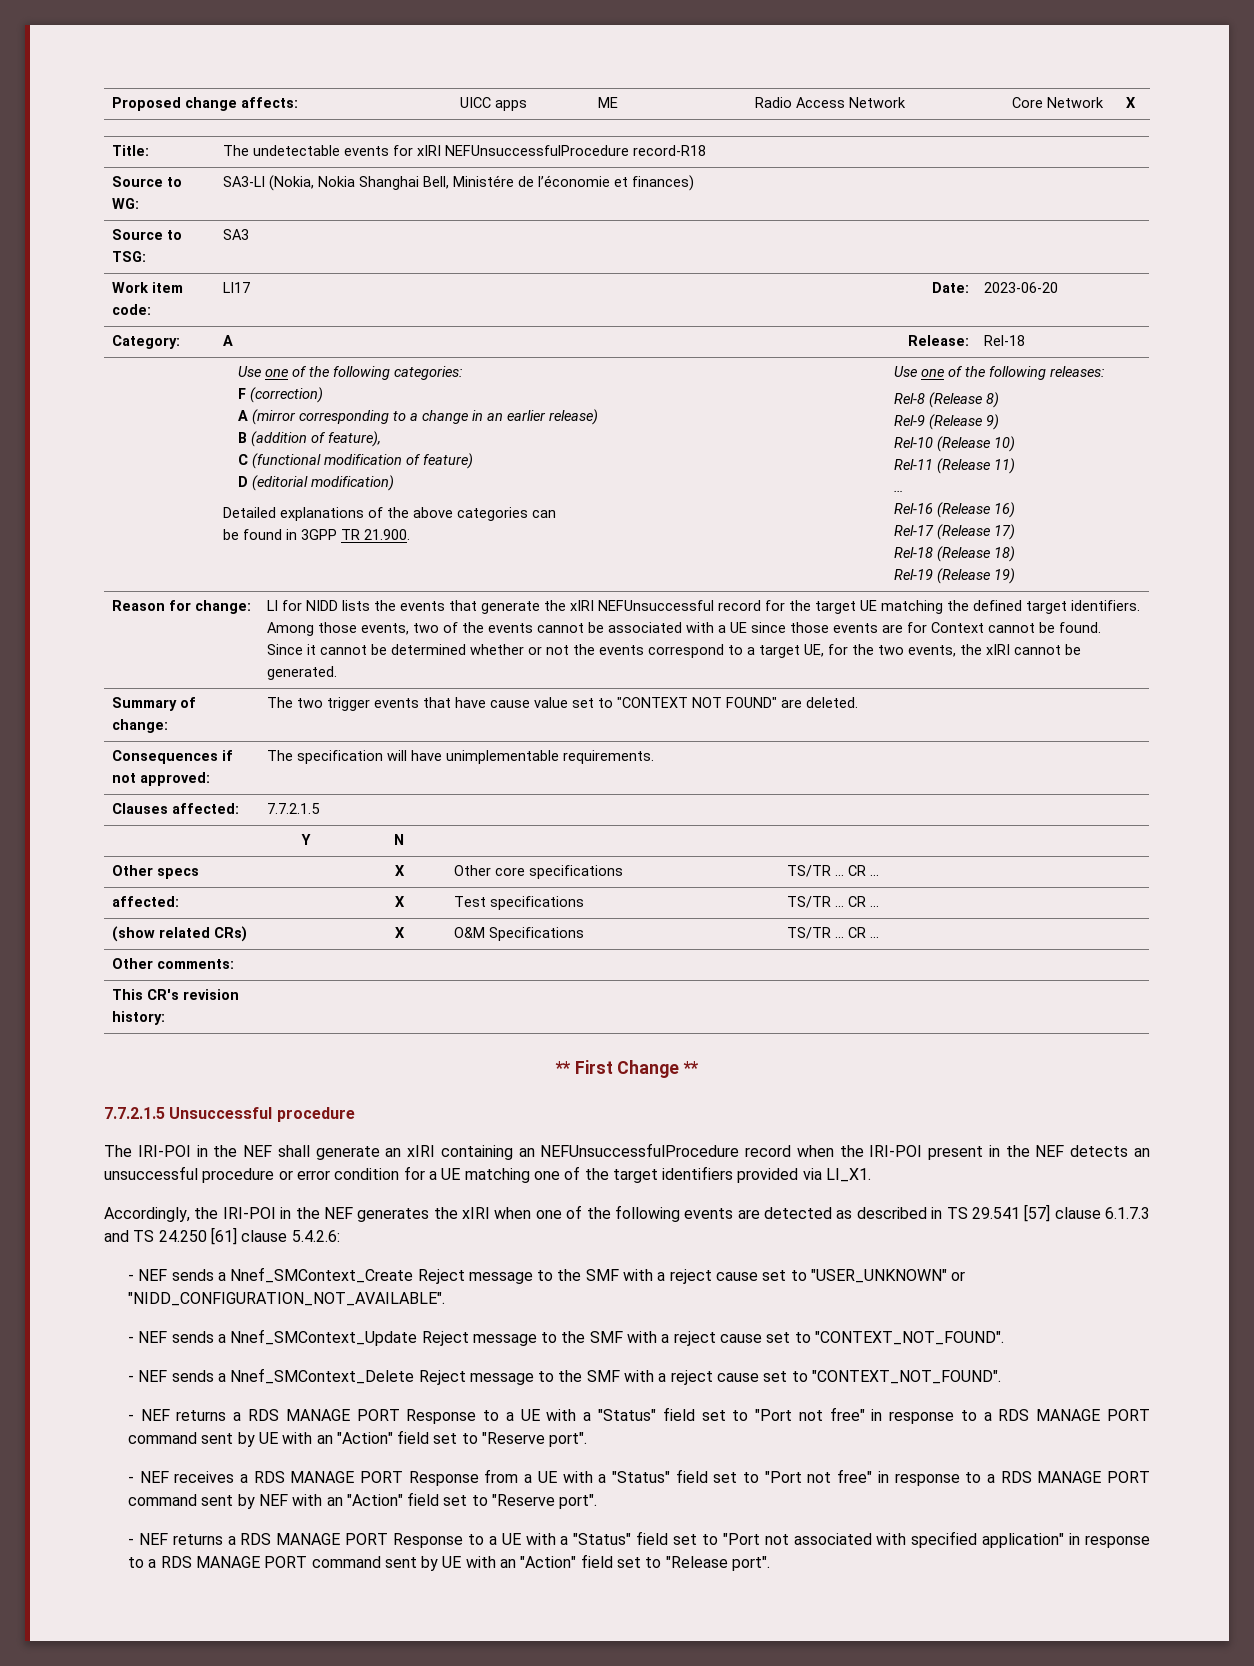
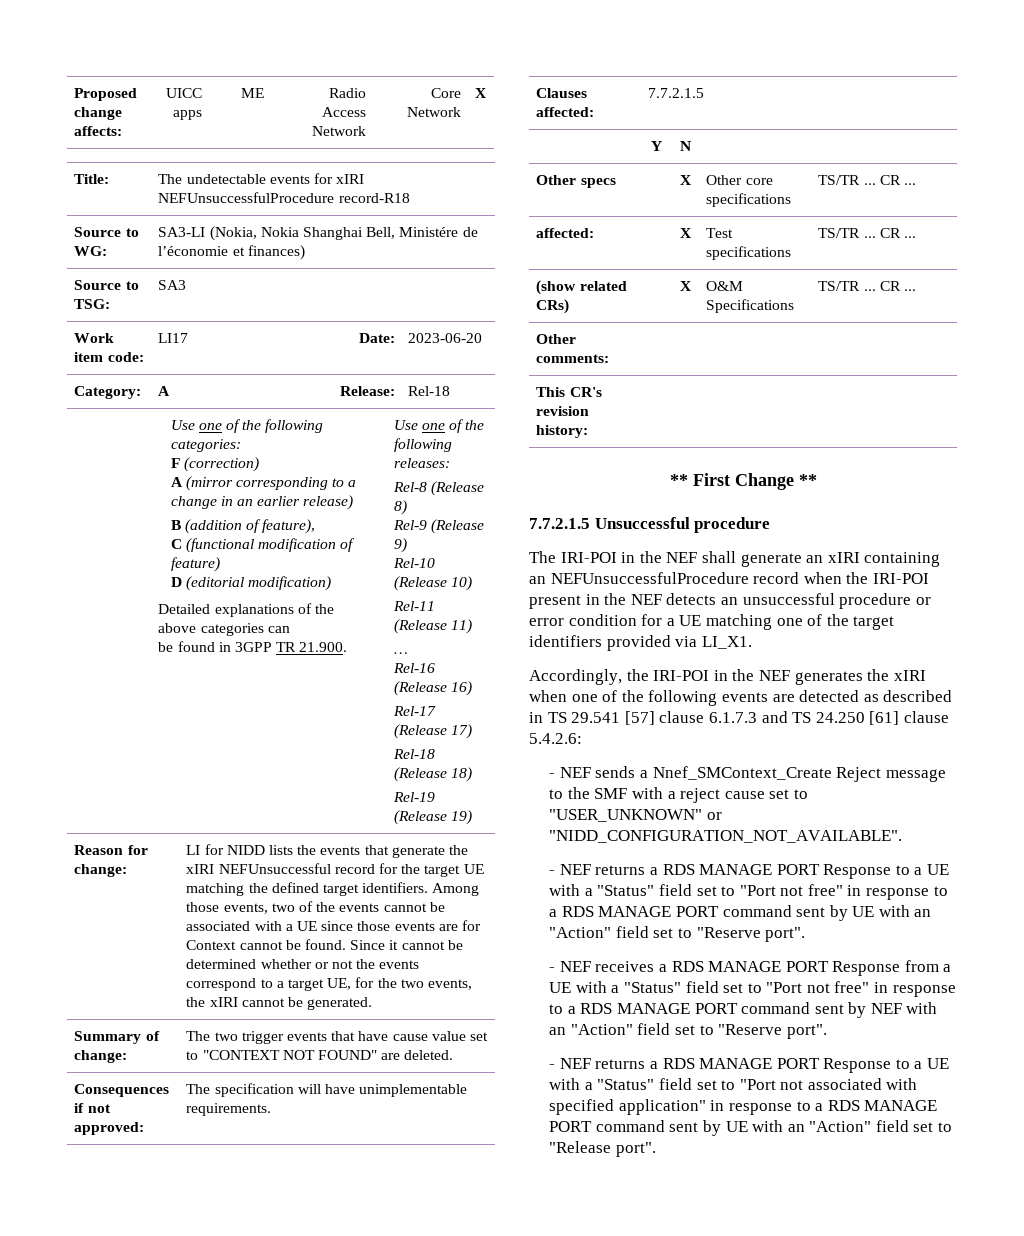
- - NEF sends a Nnef_SMContext_Update Reject message to the SMF with a reject cause set to "CONTEXT_NOT_FOUND".
- - NEF sends a Nnef_SMContext_Delete Reject message to the SMF with a reject cause set to "CONTEXT_NOT_FOUND".

